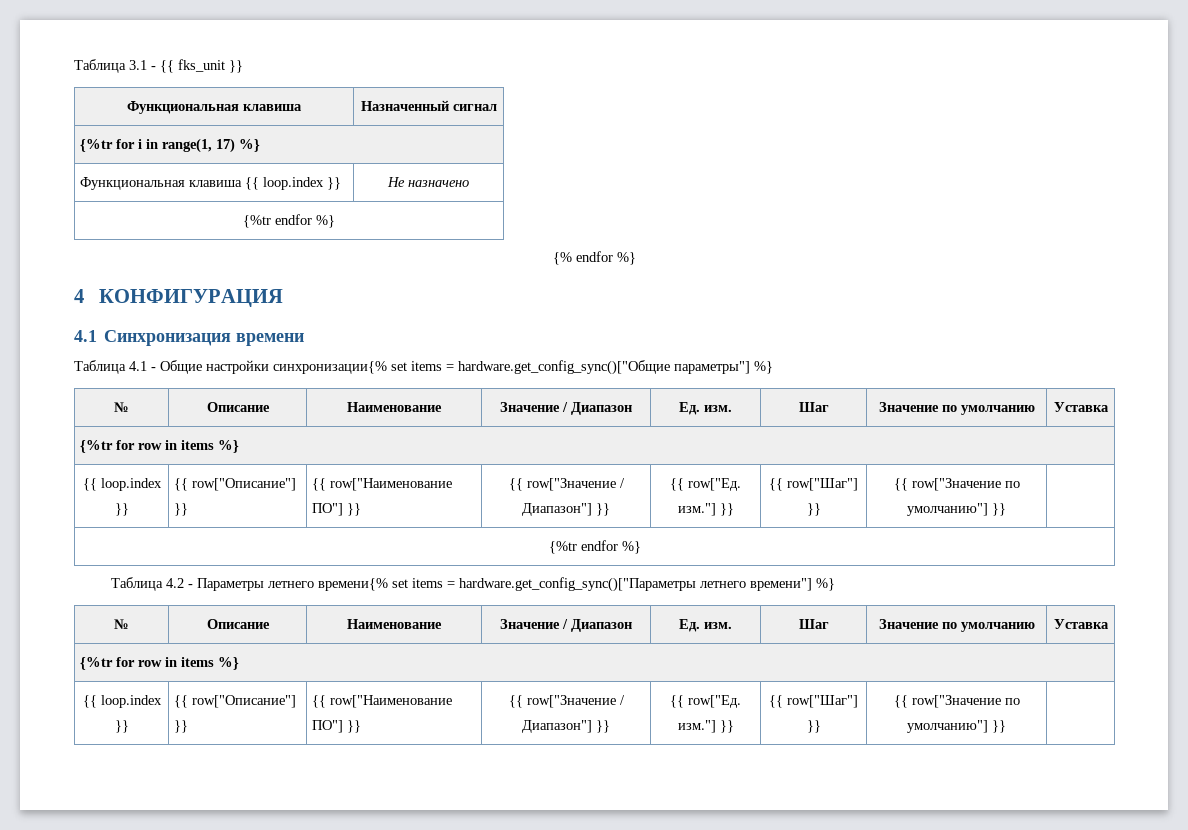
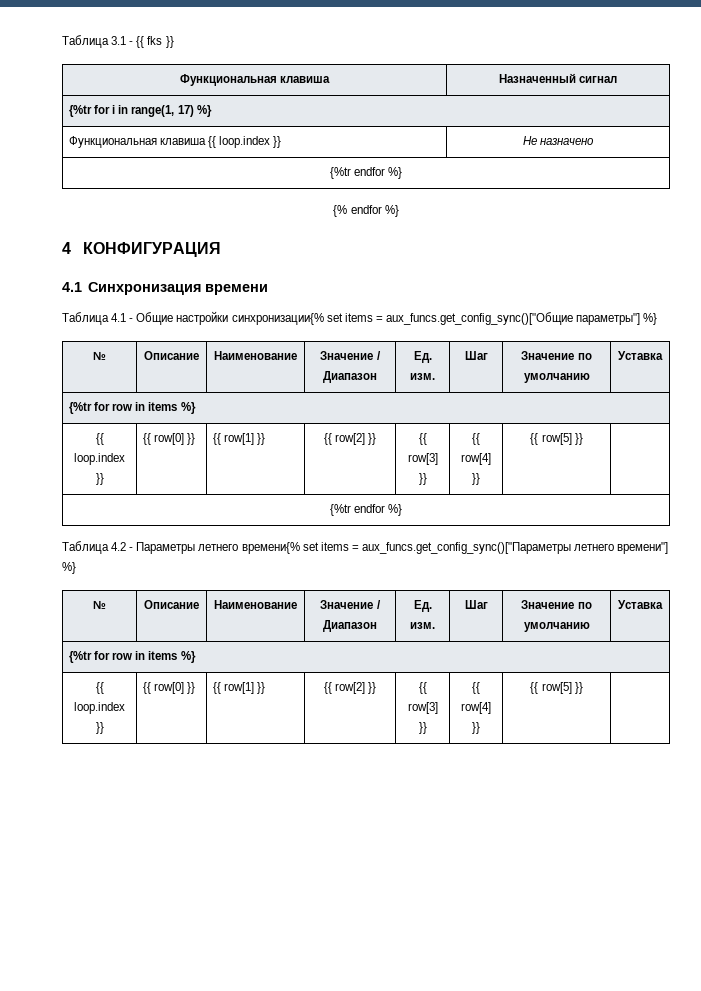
- Таблица 3.1 - {{ fks_unit }}
+ Таблица 3.1 - {{ fks }}
- Таблица 4.1 - Общие настройки синхронизации{% set items = hardware.get_config_sync()["Общие параметры"] %}
+ Таблица 4.1 - Общие настройки синхронизации{% set items = aux_funcs.get_config_sync()["Общие параметры"] %}
  № | Описание | Наименование | Значение / Диапазон | Ед. изм. | Шаг | Значение по умолчанию | Уставка
  {%tr for row in items %}
- {{ loop.index }} | {{ row["Описание"] }} | {{ row["Наименование ПО"] }} | {{ row["Значение / Диапазон"] }} | {{ row["Ед. изм."] }} | {{ row["Шаг"] }} | {{ row["Значение по умолчанию"] }} |
+ {{ loop.index }} | {{ row[0] }} | {{ row[1] }} | {{ row[2] }} | {{ row[3] }} | {{ row[4] }} | {{ row[5] }} |
- Таблица 4.2 - Параметры летнего времени{% set items = hardware.get_config_sync()["Параметры летнего времени"] %}
+ Таблица 4.2 - Параметры летнего времени{% set items = aux_funcs.get_config_sync()["Параметры летнего времени"] %}
  № | Описание | Наименование | Значение / Диапазон | Ед. изм. | Шаг | Значение по умолчанию | Уставка
  {%tr for row in items %}
- {{ loop.index }} | {{ row["Описание"] }} | {{ row["Наименование ПО"] }} | {{ row["Значение / Диапазон"] }} | {{ row["Ед. изм."] }} | {{ row["Шаг"] }} | {{ row["Значение по умолчанию"] }} |
+ {{ loop.index }} | {{ row[0] }} | {{ row[1] }} | {{ row[2] }} | {{ row[3] }} | {{ row[4] }} | {{ row[5] }} |

